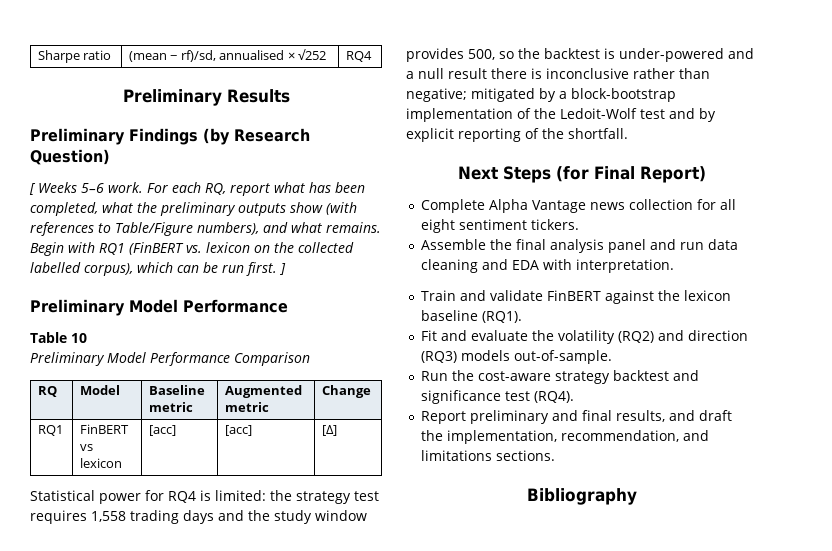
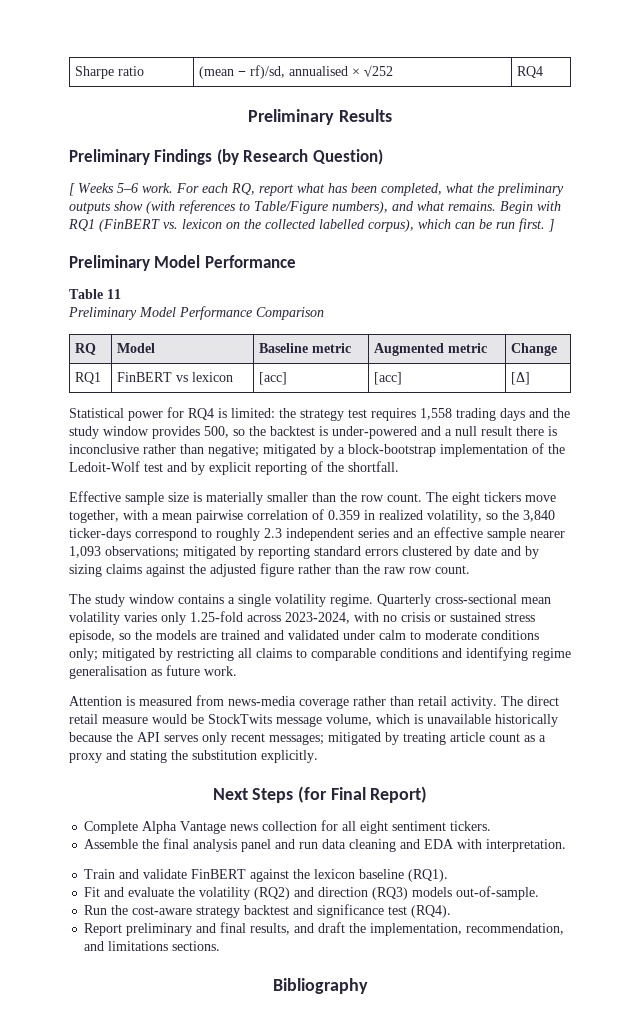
- Table 10
+ Table 11
+ Effective sample size is materially smaller than the row count. The eight tickers move together, with a mean pairwise correlation of 0.359 in realized volatility, so the 3,840 ticker-days correspond to roughly 2.3 independent series and an effective sample nearer 1,093 observations; mitigated by reporting standard errors clustered by date and by sizing claims against the adjusted figure rather than the raw row count.
+ The study window contains a single volatility regime. Quarterly cross-sectional mean volatility varies only 1.25-fold across 2023-2024, with no crisis or sustained stress episode, so the models are trained and validated under calm to moderate conditions only; mitigated by restricting all claims to comparable conditions and identifying regime generalisation as future work.
+ Attention is measured from news-media coverage rather than retail activity. The direct retail measure would be StockTwits message volume, which is unavailable historically because the API serves only recent messages; mitigated by treating article count as a proxy and stating the substitution explicitly.

